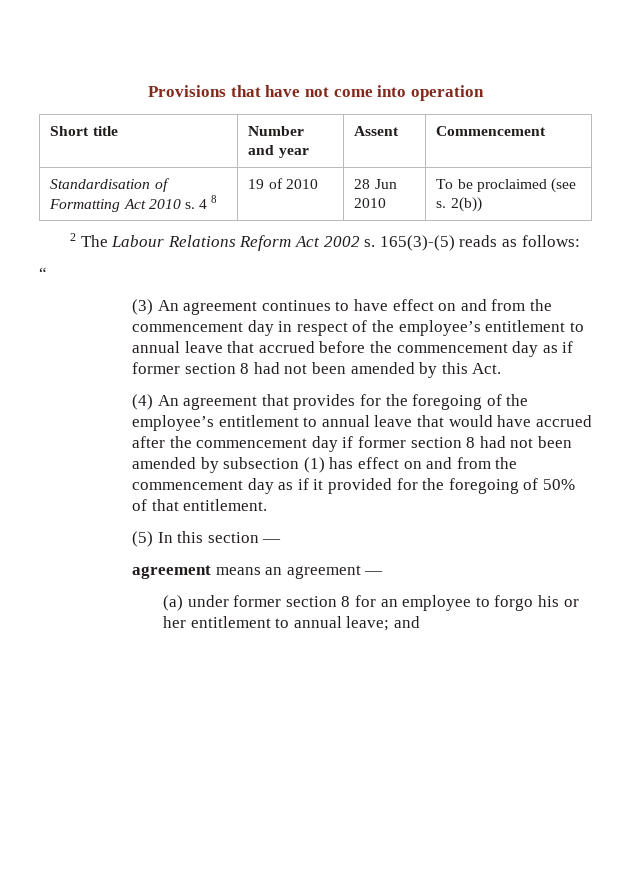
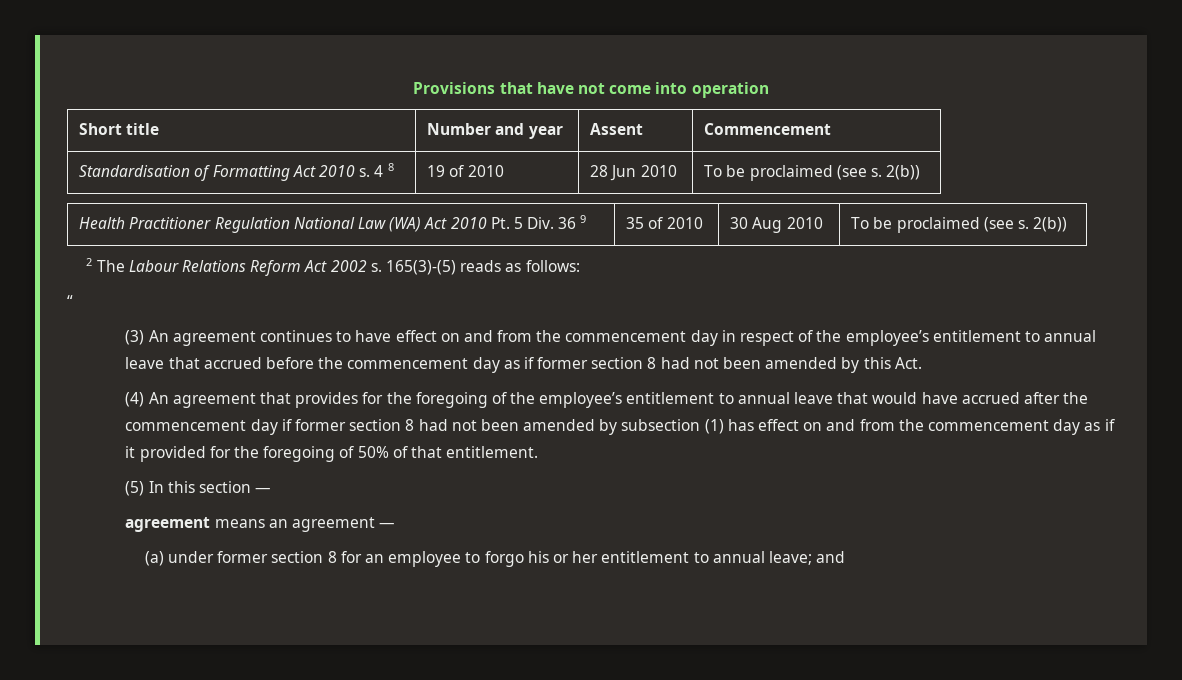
+ Health Practitioner Regulation National Law (WA) Act 2010 Pt. 5 Div. 36 9 | 35 of 2010 | 30 Aug 2010 | To be proclaimed (see s. 2(b))

